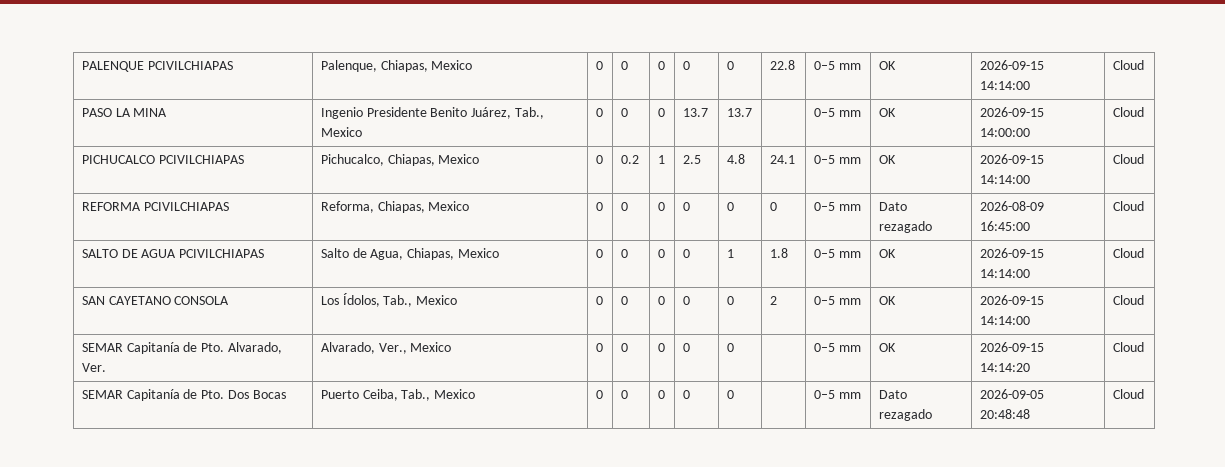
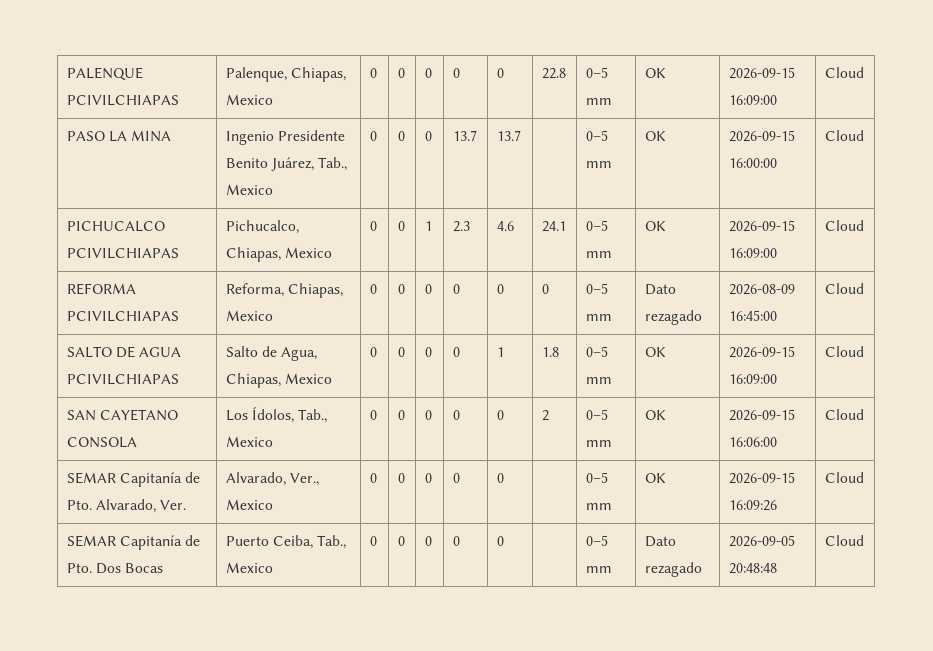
- PALENQUE PCIVILCHIAPAS | Palenque, Chiapas, Mexico | 0 | 0 | 0 | 0 | 0 | 22.8 | 0–5 mm | OK | 2026-09-15 14:14:00 | Cloud
+ PALENQUE PCIVILCHIAPAS | Palenque, Chiapas, Mexico | 0 | 0 | 0 | 0 | 0 | 22.8 | 0–5 mm | OK | 2026-09-15 16:09:00 | Cloud
- PASO LA MINA | Ingenio Presidente Benito Juárez, Tab., Mexico | 0 | 0 | 0 | 13.7 | 13.7 | | 0–5 mm | OK | 2026-09-15 14:00:00 | Cloud
+ PASO LA MINA | Ingenio Presidente Benito Juárez, Tab., Mexico | 0 | 0 | 0 | 13.7 | 13.7 | | 0–5 mm | OK | 2026-09-15 16:00:00 | Cloud
- PICHUCALCO PCIVILCHIAPAS | Pichucalco, Chiapas, Mexico | 0 | 0.2 | 1 | 2.5 | 4.8 | 24.1 | 0–5 mm | OK | 2026-09-15 14:14:00 | Cloud
+ PICHUCALCO PCIVILCHIAPAS | Pichucalco, Chiapas, Mexico | 0 | 0 | 1 | 2.3 | 4.6 | 24.1 | 0–5 mm | OK | 2026-09-15 16:09:00 | Cloud
- SALTO DE AGUA PCIVILCHIAPAS | Salto de Agua, Chiapas, Mexico | 0 | 0 | 0 | 0 | 1 | 1.8 | 0–5 mm | OK | 2026-09-15 14:14:00 | Cloud
+ SALTO DE AGUA PCIVILCHIAPAS | Salto de Agua, Chiapas, Mexico | 0 | 0 | 0 | 0 | 1 | 1.8 | 0–5 mm | OK | 2026-09-15 16:09:00 | Cloud
- SAN CAYETANO CONSOLA | Los Ídolos, Tab., Mexico | 0 | 0 | 0 | 0 | 0 | 2 | 0–5 mm | OK | 2026-09-15 14:14:00 | Cloud
+ SAN CAYETANO CONSOLA | Los Ídolos, Tab., Mexico | 0 | 0 | 0 | 0 | 0 | 2 | 0–5 mm | OK | 2026-09-15 16:06:00 | Cloud
- SEMAR Capitanía de Pto. Alvarado, Ver. | Alvarado, Ver., Mexico | 0 | 0 | 0 | 0 | 0 | | 0–5 mm | OK | 2026-09-15 14:14:20 | Cloud
+ SEMAR Capitanía de Pto. Alvarado, Ver. | Alvarado, Ver., Mexico | 0 | 0 | 0 | 0 | 0 | | 0–5 mm | OK | 2026-09-15 16:09:26 | Cloud

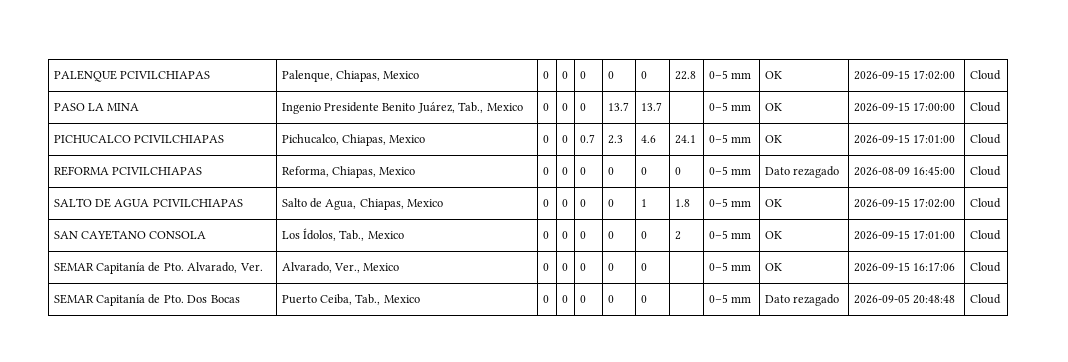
- PALENQUE PCIVILCHIAPAS | Palenque, Chiapas, Mexico | 0 | 0 | 0 | 0 | 0 | 22.8 | 0–5 mm | OK | 2026-09-15 16:09:00 | Cloud
+ PALENQUE PCIVILCHIAPAS | Palenque, Chiapas, Mexico | 0 | 0 | 0 | 0 | 0 | 22.8 | 0–5 mm | OK | 2026-09-15 17:02:00 | Cloud
- PASO LA MINA | Ingenio Presidente Benito Juárez, Tab., Mexico | 0 | 0 | 0 | 13.7 | 13.7 | | 0–5 mm | OK | 2026-09-15 16:00:00 | Cloud
+ PASO LA MINA | Ingenio Presidente Benito Juárez, Tab., Mexico | 0 | 0 | 0 | 13.7 | 13.7 | | 0–5 mm | OK | 2026-09-15 17:00:00 | Cloud
- PICHUCALCO PCIVILCHIAPAS | Pichucalco, Chiapas, Mexico | 0 | 0 | 1 | 2.3 | 4.6 | 24.1 | 0–5 mm | OK | 2026-09-15 16:09:00 | Cloud
+ PICHUCALCO PCIVILCHIAPAS | Pichucalco, Chiapas, Mexico | 0 | 0 | 0.7 | 2.3 | 4.6 | 24.1 | 0–5 mm | OK | 2026-09-15 17:01:00 | Cloud
- SALTO DE AGUA PCIVILCHIAPAS | Salto de Agua, Chiapas, Mexico | 0 | 0 | 0 | 0 | 1 | 1.8 | 0–5 mm | OK | 2026-09-15 16:09:00 | Cloud
+ SALTO DE AGUA PCIVILCHIAPAS | Salto de Agua, Chiapas, Mexico | 0 | 0 | 0 | 0 | 1 | 1.8 | 0–5 mm | OK | 2026-09-15 17:02:00 | Cloud
- SAN CAYETANO CONSOLA | Los Ídolos, Tab., Mexico | 0 | 0 | 0 | 0 | 0 | 2 | 0–5 mm | OK | 2026-09-15 16:06:00 | Cloud
+ SAN CAYETANO CONSOLA | Los Ídolos, Tab., Mexico | 0 | 0 | 0 | 0 | 0 | 2 | 0–5 mm | OK | 2026-09-15 17:01:00 | Cloud
- SEMAR Capitanía de Pto. Alvarado, Ver. | Alvarado, Ver., Mexico | 0 | 0 | 0 | 0 | 0 | | 0–5 mm | OK | 2026-09-15 16:09:26 | Cloud
+ SEMAR Capitanía de Pto. Alvarado, Ver. | Alvarado, Ver., Mexico | 0 | 0 | 0 | 0 | 0 | | 0–5 mm | OK | 2026-09-15 16:17:06 | Cloud

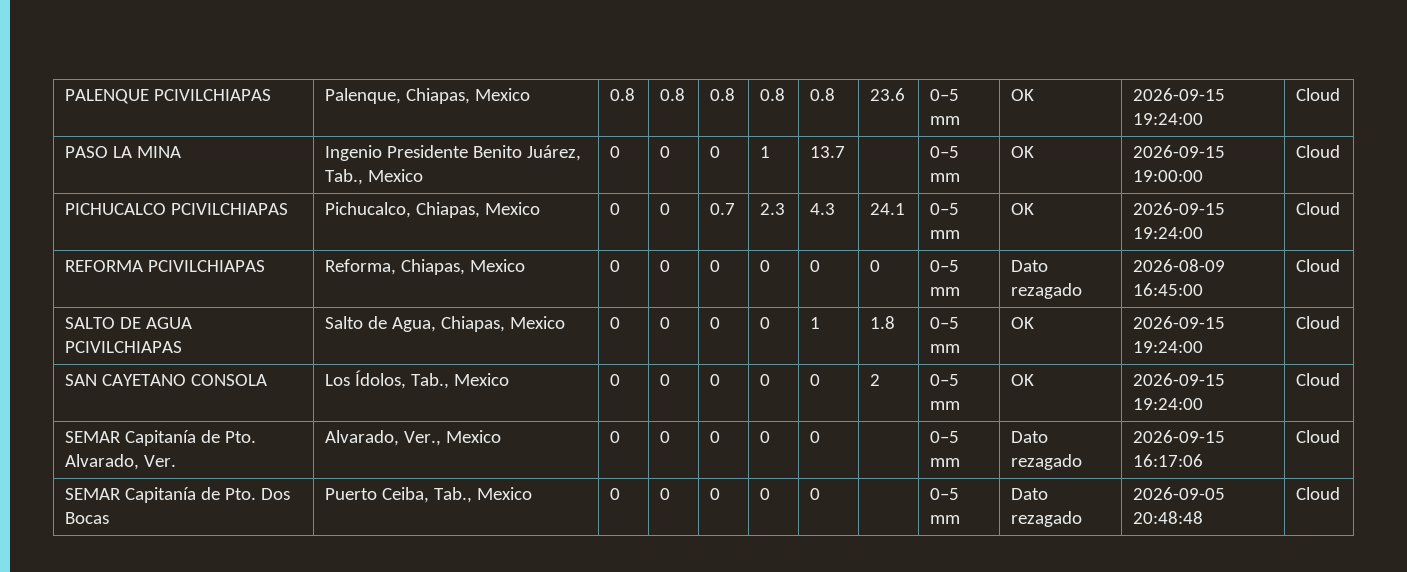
- PALENQUE PCIVILCHIAPAS | Palenque, Chiapas, Mexico | 0 | 0 | 0 | 0 | 0 | 22.8 | 0–5 mm | OK | 2026-09-15 17:02:00 | Cloud
+ PALENQUE PCIVILCHIAPAS | Palenque, Chiapas, Mexico | 0.8 | 0.8 | 0.8 | 0.8 | 0.8 | 23.6 | 0–5 mm | OK | 2026-09-15 19:24:00 | Cloud
- PASO LA MINA | Ingenio Presidente Benito Juárez, Tab., Mexico | 0 | 0 | 0 | 13.7 | 13.7 | | 0–5 mm | OK | 2026-09-15 17:00:00 | Cloud
+ PASO LA MINA | Ingenio Presidente Benito Juárez, Tab., Mexico | 0 | 0 | 0 | 1 | 13.7 | | 0–5 mm | OK | 2026-09-15 19:00:00 | Cloud
- PICHUCALCO PCIVILCHIAPAS | Pichucalco, Chiapas, Mexico | 0 | 0 | 0.7 | 2.3 | 4.6 | 24.1 | 0–5 mm | OK | 2026-09-15 17:01:00 | Cloud
+ PICHUCALCO PCIVILCHIAPAS | Pichucalco, Chiapas, Mexico | 0 | 0 | 0.7 | 2.3 | 4.3 | 24.1 | 0–5 mm | OK | 2026-09-15 19:24:00 | Cloud
- SALTO DE AGUA PCIVILCHIAPAS | Salto de Agua, Chiapas, Mexico | 0 | 0 | 0 | 0 | 1 | 1.8 | 0–5 mm | OK | 2026-09-15 17:02:00 | Cloud
+ SALTO DE AGUA PCIVILCHIAPAS | Salto de Agua, Chiapas, Mexico | 0 | 0 | 0 | 0 | 1 | 1.8 | 0–5 mm | OK | 2026-09-15 19:24:00 | Cloud
- SAN CAYETANO CONSOLA | Los Ídolos, Tab., Mexico | 0 | 0 | 0 | 0 | 0 | 2 | 0–5 mm | OK | 2026-09-15 17:01:00 | Cloud
+ SAN CAYETANO CONSOLA | Los Ídolos, Tab., Mexico | 0 | 0 | 0 | 0 | 0 | 2 | 0–5 mm | OK | 2026-09-15 19:24:00 | Cloud
- SEMAR Capitanía de Pto. Alvarado, Ver. | Alvarado, Ver., Mexico | 0 | 0 | 0 | 0 | 0 | | 0–5 mm | OK | 2026-09-15 16:17:06 | Cloud
+ SEMAR Capitanía de Pto. Alvarado, Ver. | Alvarado, Ver., Mexico | 0 | 0 | 0 | 0 | 0 | | 0–5 mm | Dato rezagado | 2026-09-15 16:17:06 | Cloud

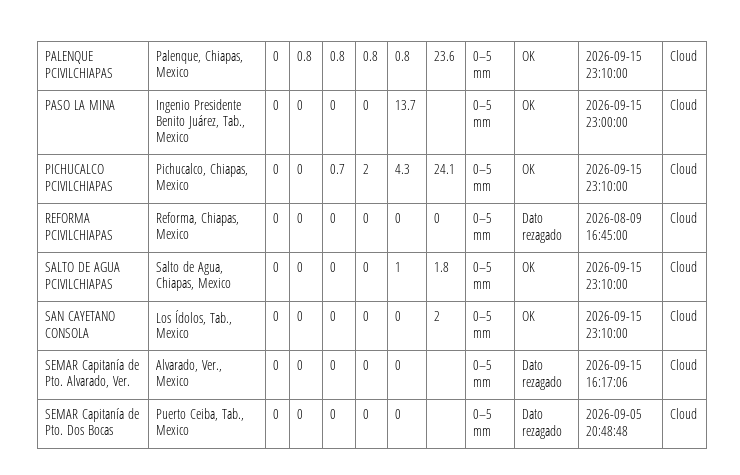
- PALENQUE PCIVILCHIAPAS | Palenque, Chiapas, Mexico | 0.8 | 0.8 | 0.8 | 0.8 | 0.8 | 23.6 | 0–5 mm | OK | 2026-09-15 19:24:00 | Cloud
+ PALENQUE PCIVILCHIAPAS | Palenque, Chiapas, Mexico | 0 | 0.8 | 0.8 | 0.8 | 0.8 | 23.6 | 0–5 mm | OK | 2026-09-15 23:10:00 | Cloud
- PASO LA MINA | Ingenio Presidente Benito Juárez, Tab., Mexico | 0 | 0 | 0 | 1 | 13.7 | | 0–5 mm | OK | 2026-09-15 19:00:00 | Cloud
+ PASO LA MINA | Ingenio Presidente Benito Juárez, Tab., Mexico | 0 | 0 | 0 | 0 | 13.7 | | 0–5 mm | OK | 2026-09-15 23:00:00 | Cloud
- PICHUCALCO PCIVILCHIAPAS | Pichucalco, Chiapas, Mexico | 0 | 0 | 0.7 | 2.3 | 4.3 | 24.1 | 0–5 mm | OK | 2026-09-15 19:24:00 | Cloud
+ PICHUCALCO PCIVILCHIAPAS | Pichucalco, Chiapas, Mexico | 0 | 0 | 0.7 | 2 | 4.3 | 24.1 | 0–5 mm | OK | 2026-09-15 23:10:00 | Cloud
- SALTO DE AGUA PCIVILCHIAPAS | Salto de Agua, Chiapas, Mexico | 0 | 0 | 0 | 0 | 1 | 1.8 | 0–5 mm | OK | 2026-09-15 19:24:00 | Cloud
+ SALTO DE AGUA PCIVILCHIAPAS | Salto de Agua, Chiapas, Mexico | 0 | 0 | 0 | 0 | 1 | 1.8 | 0–5 mm | OK | 2026-09-15 23:10:00 | Cloud
- SAN CAYETANO CONSOLA | Los Ídolos, Tab., Mexico | 0 | 0 | 0 | 0 | 0 | 2 | 0–5 mm | OK | 2026-09-15 19:24:00 | Cloud
+ SAN CAYETANO CONSOLA | Los Ídolos, Tab., Mexico | 0 | 0 | 0 | 0 | 0 | 2 | 0–5 mm | OK | 2026-09-15 23:10:00 | Cloud

